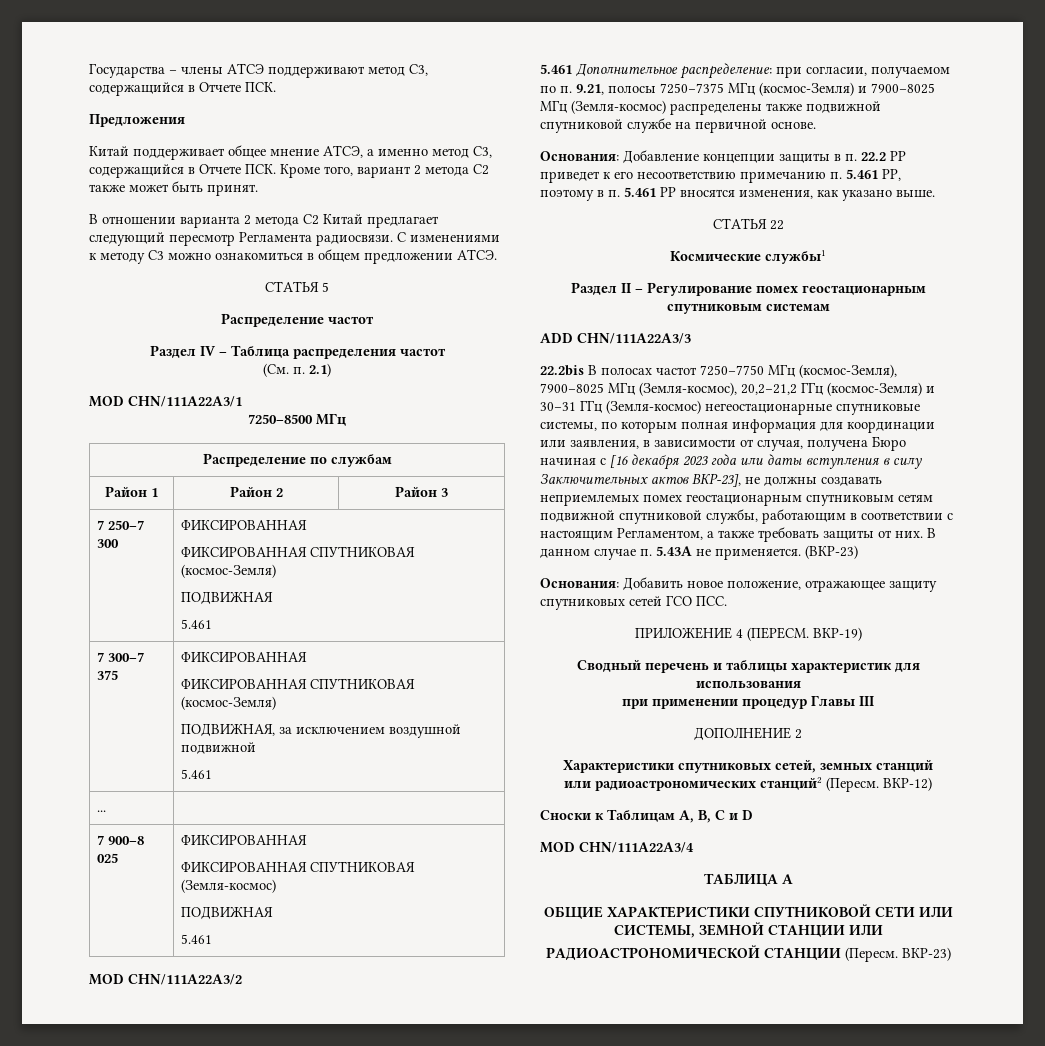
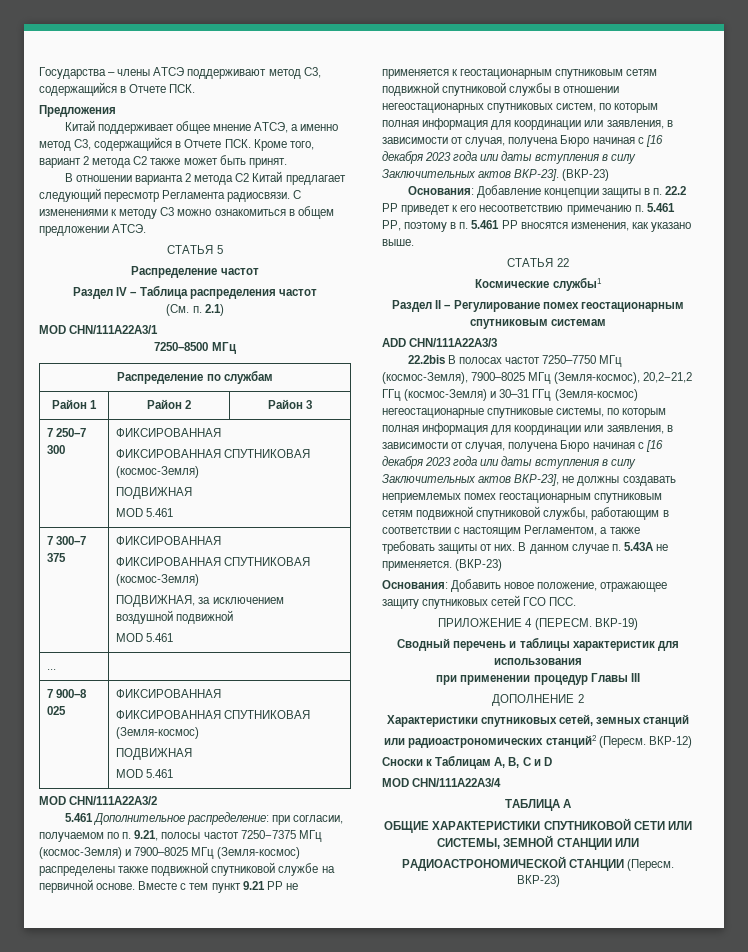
  7 250–7 300 | ФИКСИРОВАННАЯ
  ФИКСИРОВАННАЯ СПУТНИКОВАЯ (космос-Земля)
  ПОДВИЖНАЯ
- 5.461
+ MOD 5.461
  7 300–7 375 | ФИКСИРОВАННАЯ
  ФИКСИРОВАННАЯ СПУТНИКОВАЯ (космос-Земля)
  ПОДВИЖНАЯ, за исключением воздушной подвижной
- 5.461
+ MOD 5.461
  7 900–8 025 | ФИКСИРОВАННАЯ
  ФИКСИРОВАННАЯ СПУТНИКОВАЯ (Земля-космос)
  ПОДВИЖНАЯ
- 5.461
+ MOD 5.461
- 5.461 Дополнительное распределение: при согласии, получаемом по п. 9.21, полосы 7250−7375 МГц (космос-Земля) и 7900–8025 МГц (Земля-космос) распределены также подвижной спутниковой службе на первичной основе.
+ 5.461 Дополнительное распределение: при согласии, получаемом по п. 9.21, полосы частот 7250−7375 МГц (космос-Земля) и 7900–8025 МГц (Земля-космос) распределены также подвижной спутниковой службе на первичной основе. Вместе с тем пункт 9.21 РР не применяется к геостационарным спутниковым сетям подвижной спутниковой службы в отношении негеостационарных спутниковых систем, по которым полная информация для координации или заявления, в зависимости от случая, получена Бюро начиная с [16 декабря 2023 года или даты вступления в силу Заключительных актов ВКР-23]. (ВКР-23)

